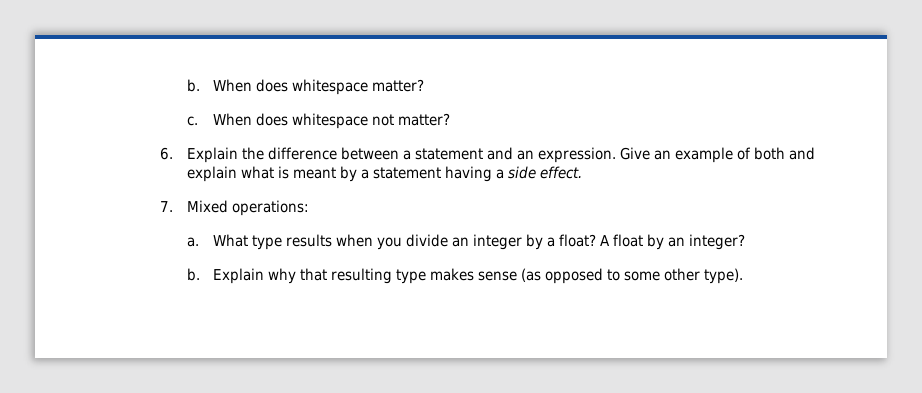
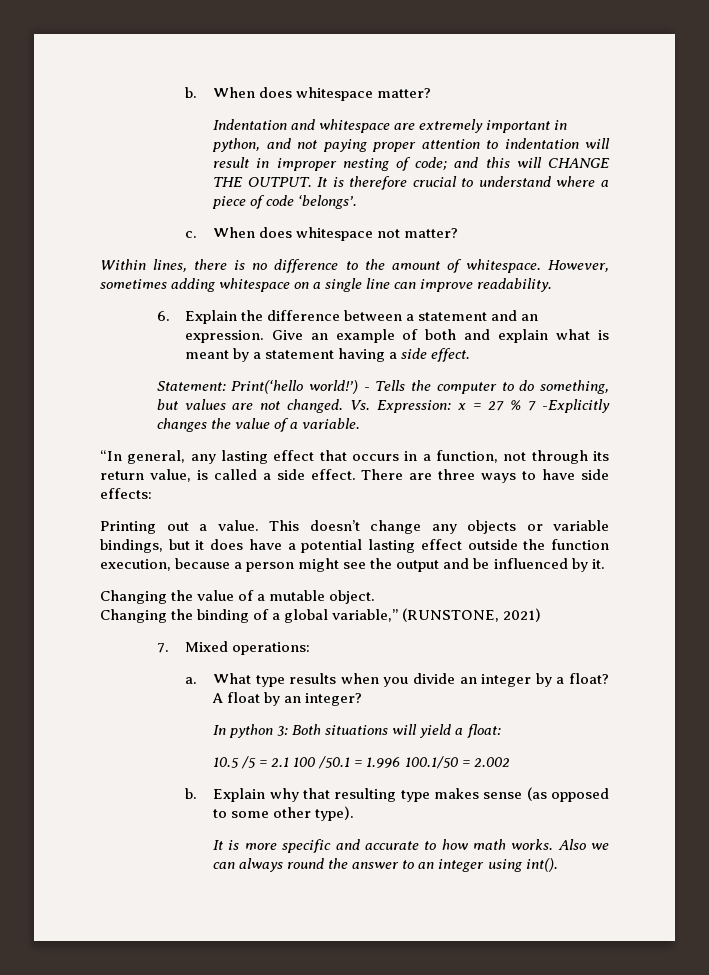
+ Indentation and whitespace are extremely important in python, and not paying proper attention to indentation will result in improper nesting of code; and this will CHANGE THE OUTPUT. It is therefore crucial to understand where a piece of code ‘belongs’.
+ Within lines, there is no difference to the amount of whitespace. However, sometimes adding whitespace on a single line can improve readability.
+ Statement: Print(‘hello world!’) - Tells the computer to do something, but values are not changed. Vs. Expression: x = 27 % 7 -Explicitly changes the value of a variable.
+ “In general, any lasting effect that occurs in a function, not through its return value, is called a side effect. There are three ways to have side effects:
+ Printing out a value. This doesn’t change any objects or variable bindings, but it does have a potential lasting effect outside the function execution, because a person might see the output and be influenced by it.
+ Changing the value of a mutable object.
+ Changing the binding of a global variable,” (RUNSTONE, 2021)
+ In python 3: Both situations will yield a float:
+ 10.5 /5 = 2.1 100 /50.1 = 1.996 100.1/50 = 2.002
+ It is more specific and accurate to how math works. Also we can always round the answer to an integer using int().

